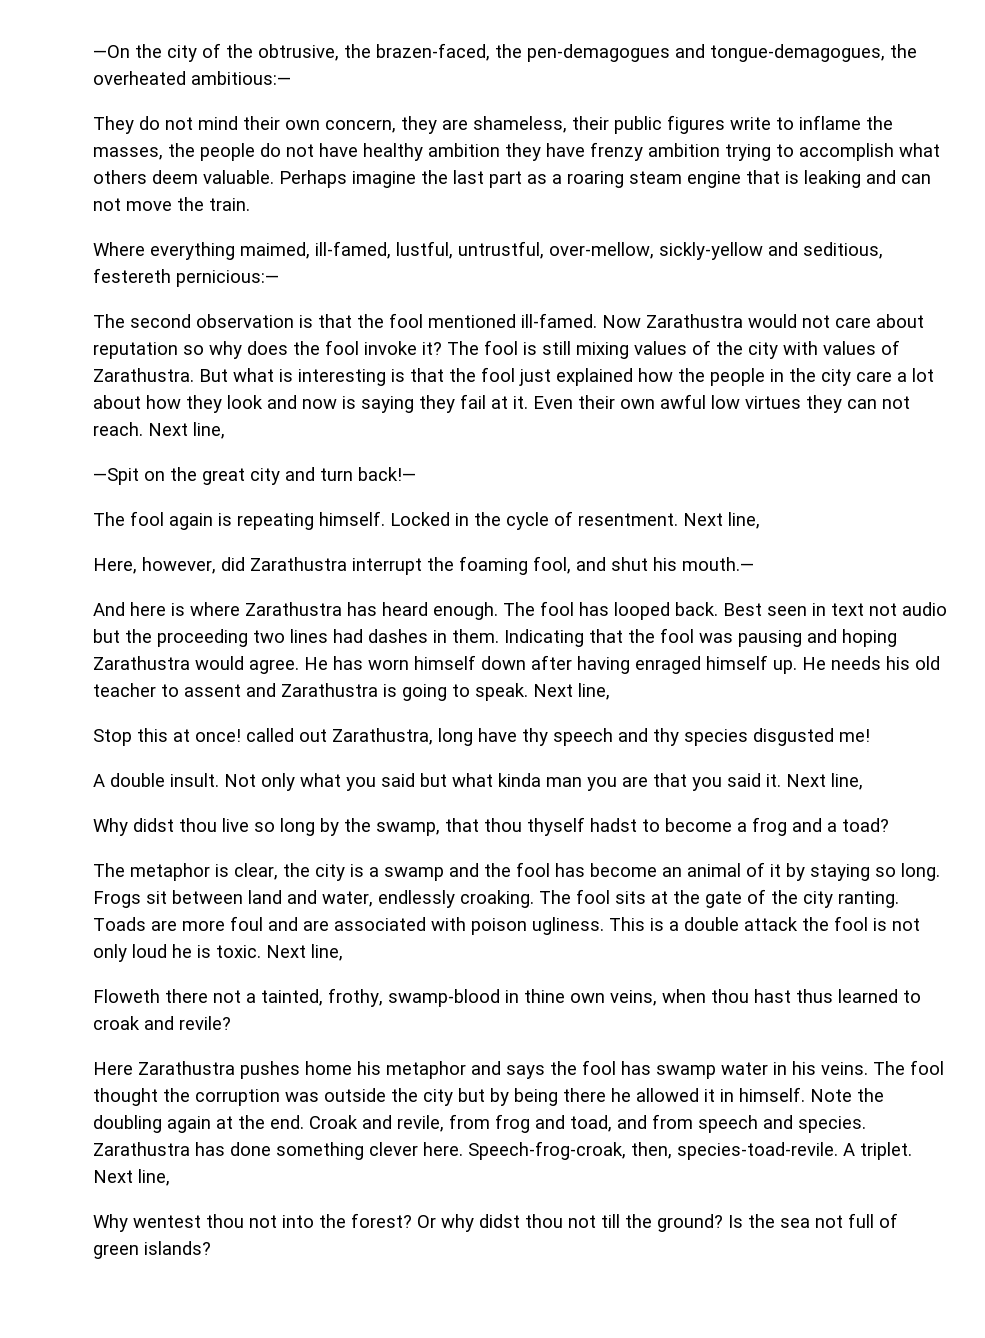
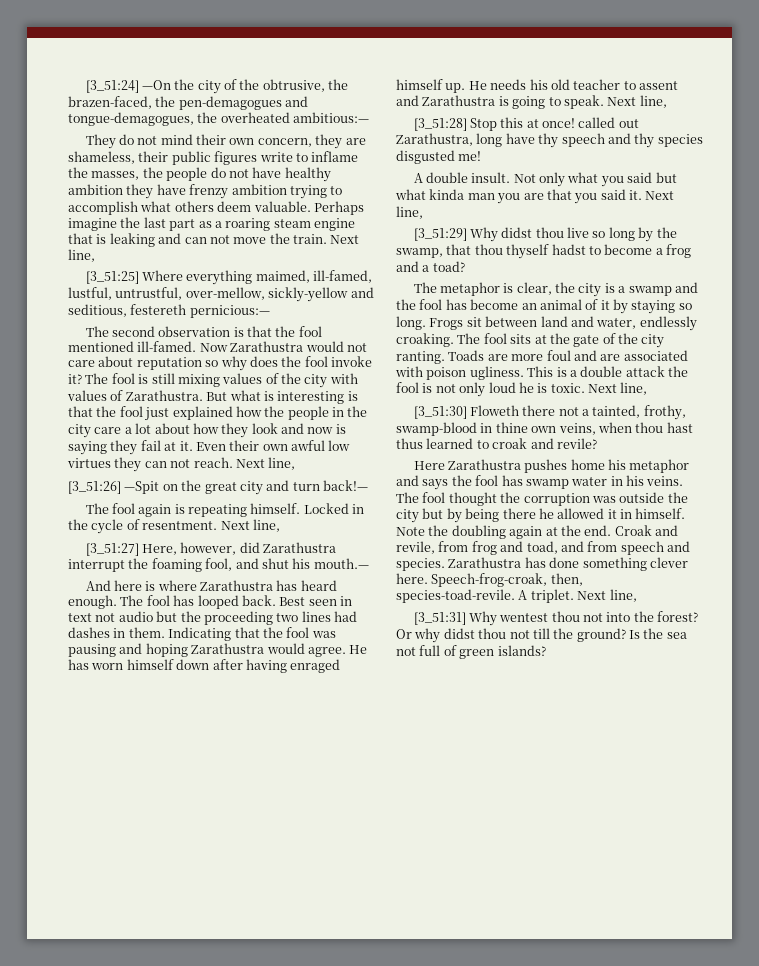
- —On the city of the obtrusive, the brazen-faced, the pen-demagogues and tongue-demagogues, the overheated ambitious:—
+ [3_51:24] —On the city of the obtrusive, the brazen-faced, the pen-demagogues and tongue-demagogues, the overheated ambitious:—
- Perhaps imagine the last part as a roaring steam engine that is leaking and can not move the train.
- Where everything maimed, ill-famed, lustful, untrustful, over-mellow, sickly-yellow and seditious, festereth pernicious:—
+ Perhaps imagine the last part as a roaring steam engine that is leaking and can not move the train. Next line,
+ [3_51:25] Where everything maimed, ill-famed, lustful, untrustful, over-mellow, sickly-yellow and seditious, festereth pernicious:—
- —Spit on the great city and turn back!—
+ [3_51:26] —Spit on the great city and turn back!—
- Here, however, did Zarathustra interrupt the foaming fool, and shut his mouth.—
+ [3_51:27] Here, however, did Zarathustra interrupt the foaming fool, and shut his mouth.—
- Stop this at once! called out Zarathustra, long have thy speech and thy species disgusted me!
+ [3_51:28] Stop this at once! called out Zarathustra, long have thy speech and thy species disgusted me!
- Why didst thou live so long by the swamp, that thou thyself hadst to become a frog and a toad?
+ [3_51:29] Why didst thou live so long by the swamp, that thou thyself hadst to become a frog and a toad?
- Floweth there not a tainted, frothy, swamp-blood in thine own veins, when thou hast thus learned to croak and revile?
+ [3_51:30] Floweth there not a tainted, frothy, swamp-blood in thine own veins, when thou hast thus learned to croak and revile?
- Why wentest thou not into the forest?
+ [3_51:31] Why wentest thou not into the forest?

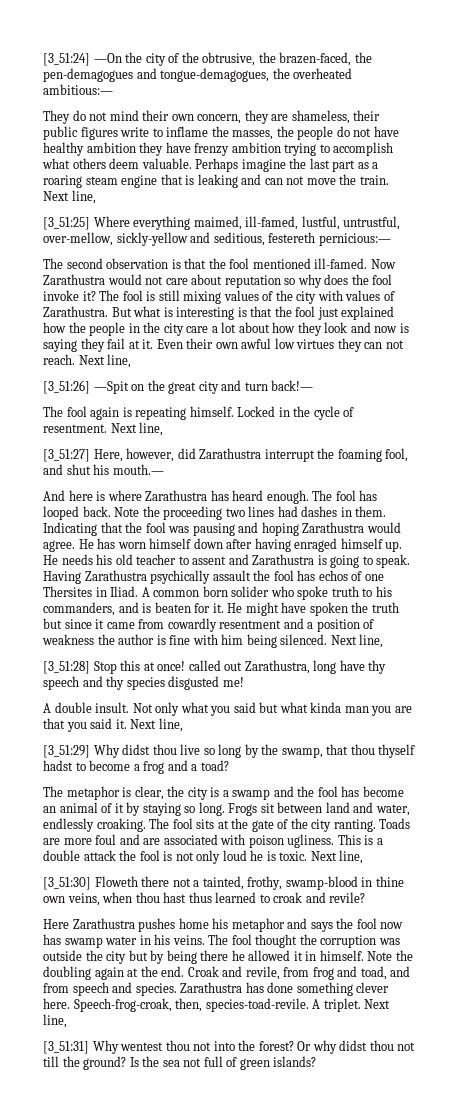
- Best seen in text not audio but the proceeding two lines had dashes in them.
+ Note the proceeding two lines had dashes in them.
+ Having Zarathustra psychically assault the fool has echos of one Thersites in Iliad. A common born solider who spoke truth to his commanders, and is beaten for it. He might have spoken the truth but since it came from cowardly resentment and a position of weakness the author is fine with him being silenced.
- Here Zarathustra pushes home his metaphor and says the fool has swamp water in his veins.
+ Here Zarathustra pushes home his metaphor and says the fool now has swamp water in his veins.

